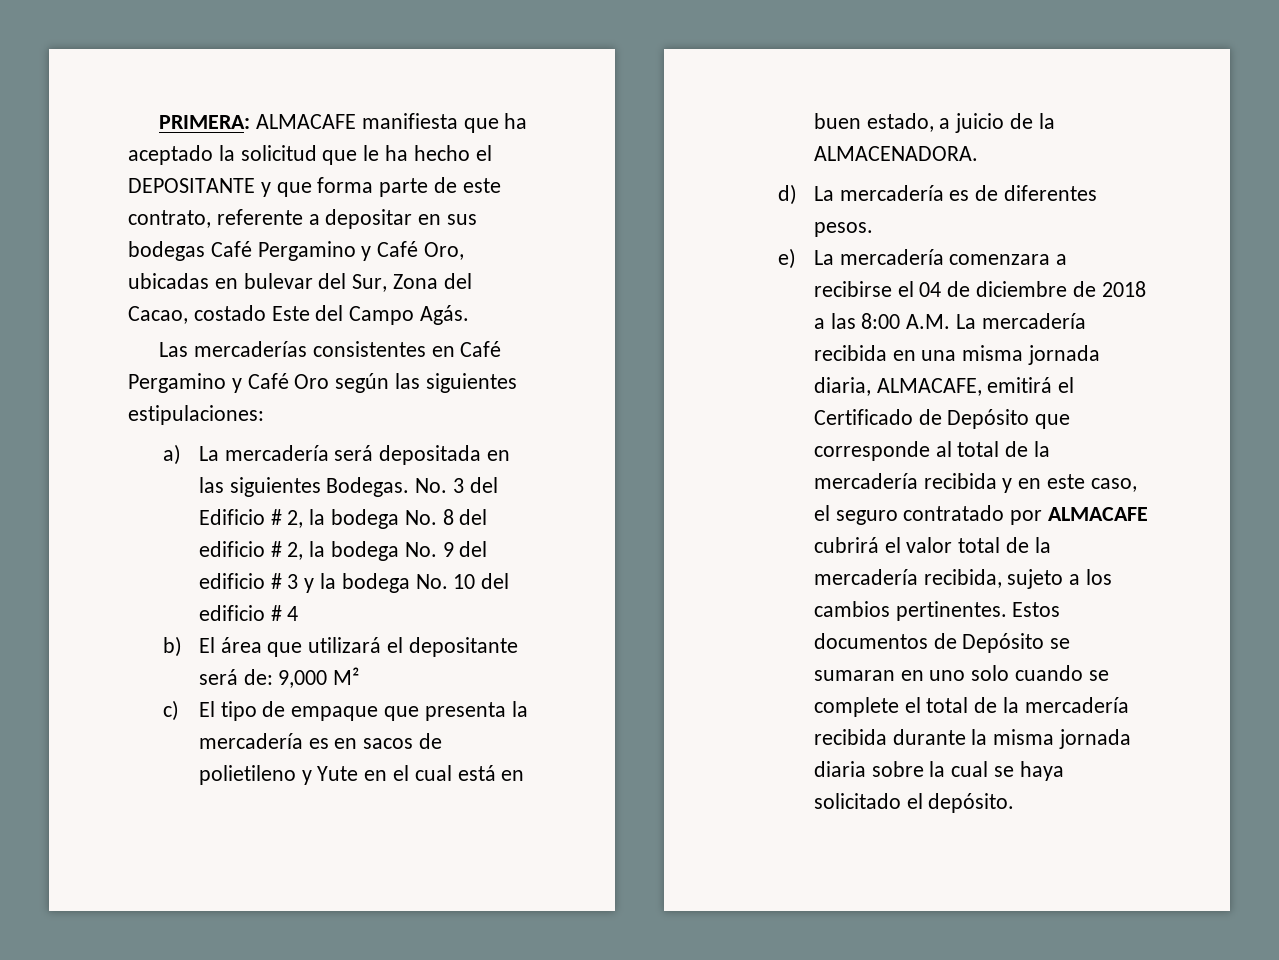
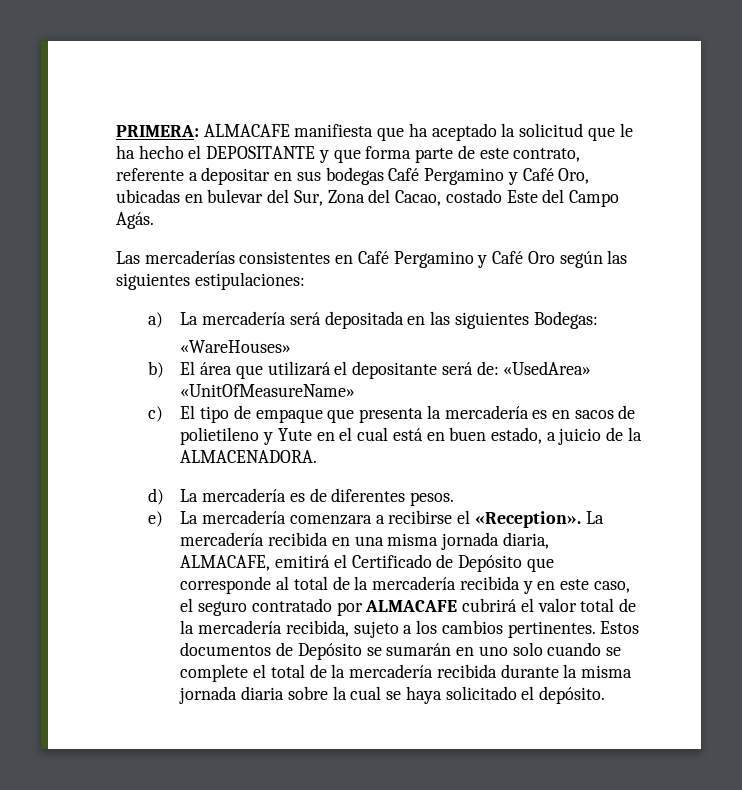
- a) La mercadería será depositada en las siguientes Bodegas. No. 3 del Edificio # 2, la bodega No. 8 del edificio # 2, la bodega No. 9 del edificio # 3 y la bodega No. 10 del edificio # 4
+ a) La mercadería será depositada en las siguientes Bodegas:
+ «WareHouses»
- b) El área que utilizará el depositante será de: 9,000 M²
+ b) El área que utilizará el depositante será de: «UsedArea» «UnitOfMeasureName»
- e) La mercadería comenzara a recibirse el 04 de diciembre de 2018 a las 8:00 A.M. La mercadería recibida en una misma jornada diaria, ALMACAFE, emitirá el Certificado de Depósito que corresponde al total de la mercadería recibida y en este caso, el seguro contratado por ALMACAFE cubrirá el valor total de la mercadería recibida, sujeto a los cambios pertinentes.
+ e) La mercadería comenzara a recibirse el «Reception». La mercadería recibida en una misma jornada diaria, ALMACAFE, emitirá el Certificado de Depósito que corresponde al total de la mercadería recibida y en este caso, el seguro contratado por ALMACAFE cubrirá el valor total de la mercadería recibida, sujeto a los cambios pertinentes.
- Estos documentos de Depósito se sumaran en uno solo cuando se complete el total de la mercadería recibida durante la misma jornada diaria sobre la cual se haya solicitado el depósito.
+ Estos documentos de Depósito se sumarán en uno solo cuando se complete el total de la mercadería recibida durante la misma jornada diaria sobre la cual se haya solicitado el depósito.

